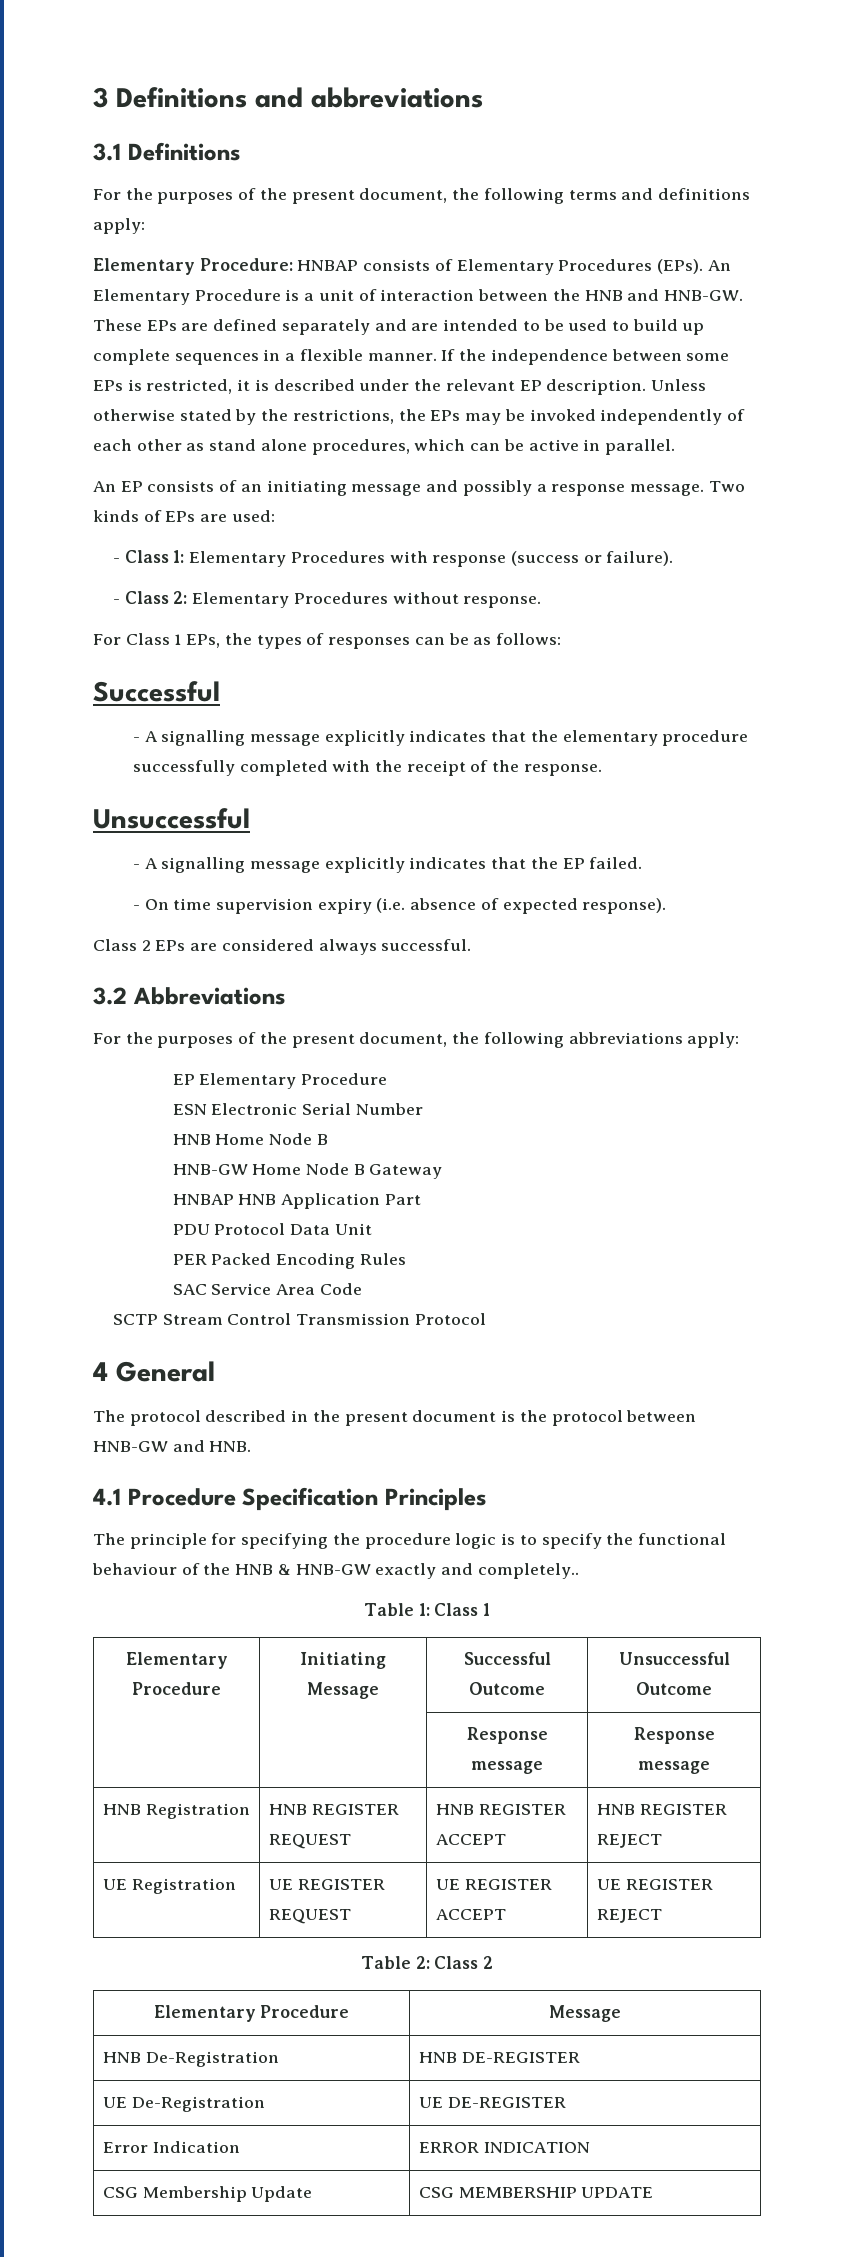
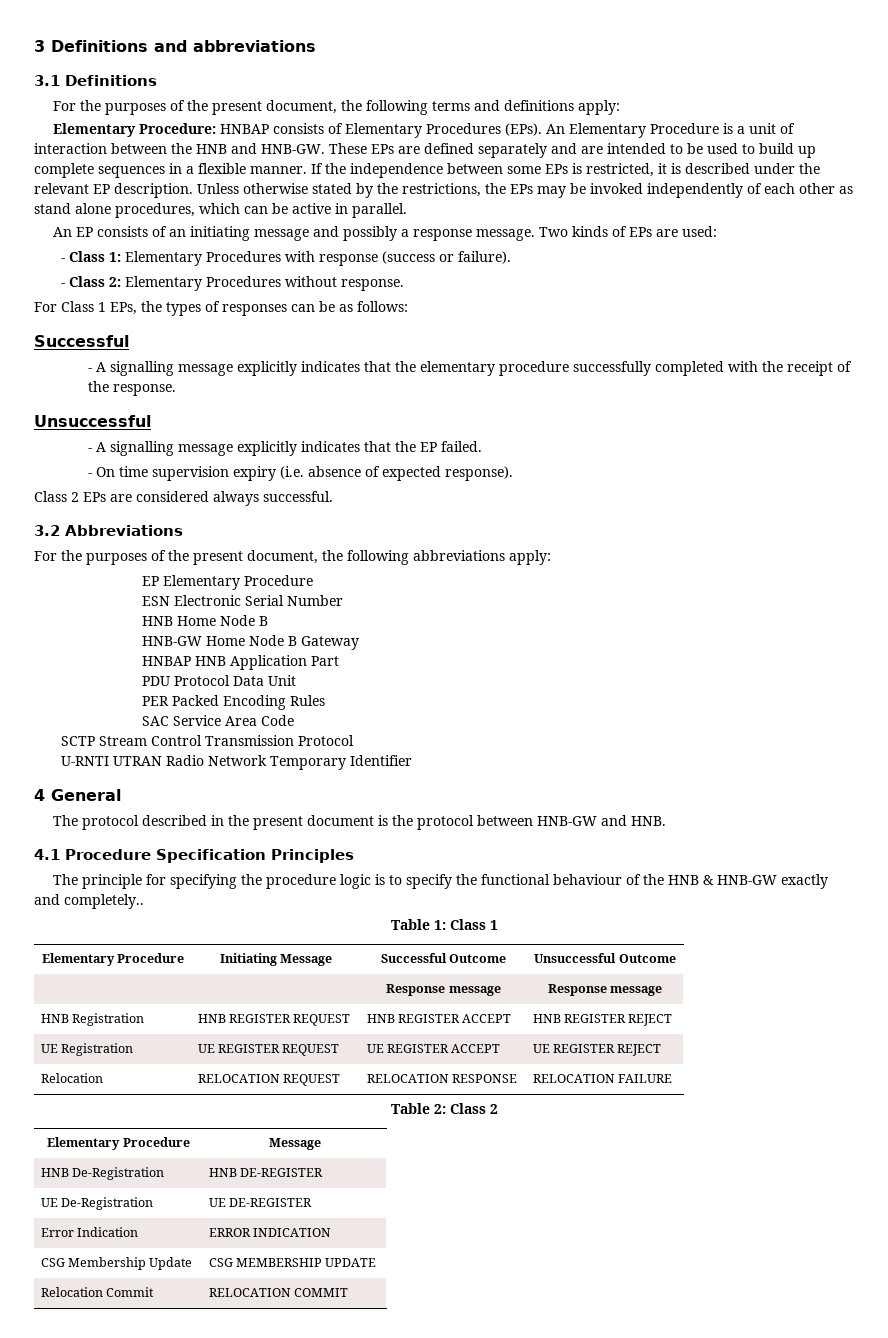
+ U-RNTI UTRAN Radio Network Temporary Identifier
+ Relocation | RELOCATION REQUEST | RELOCATION RESPONSE | RELOCATION FAILURE
+ Relocation Commit | RELOCATION COMMIT

